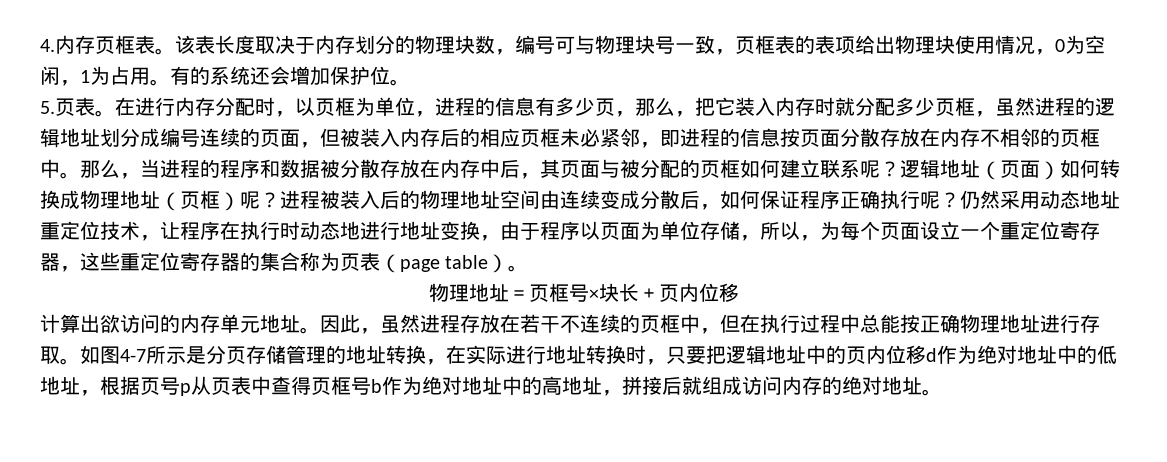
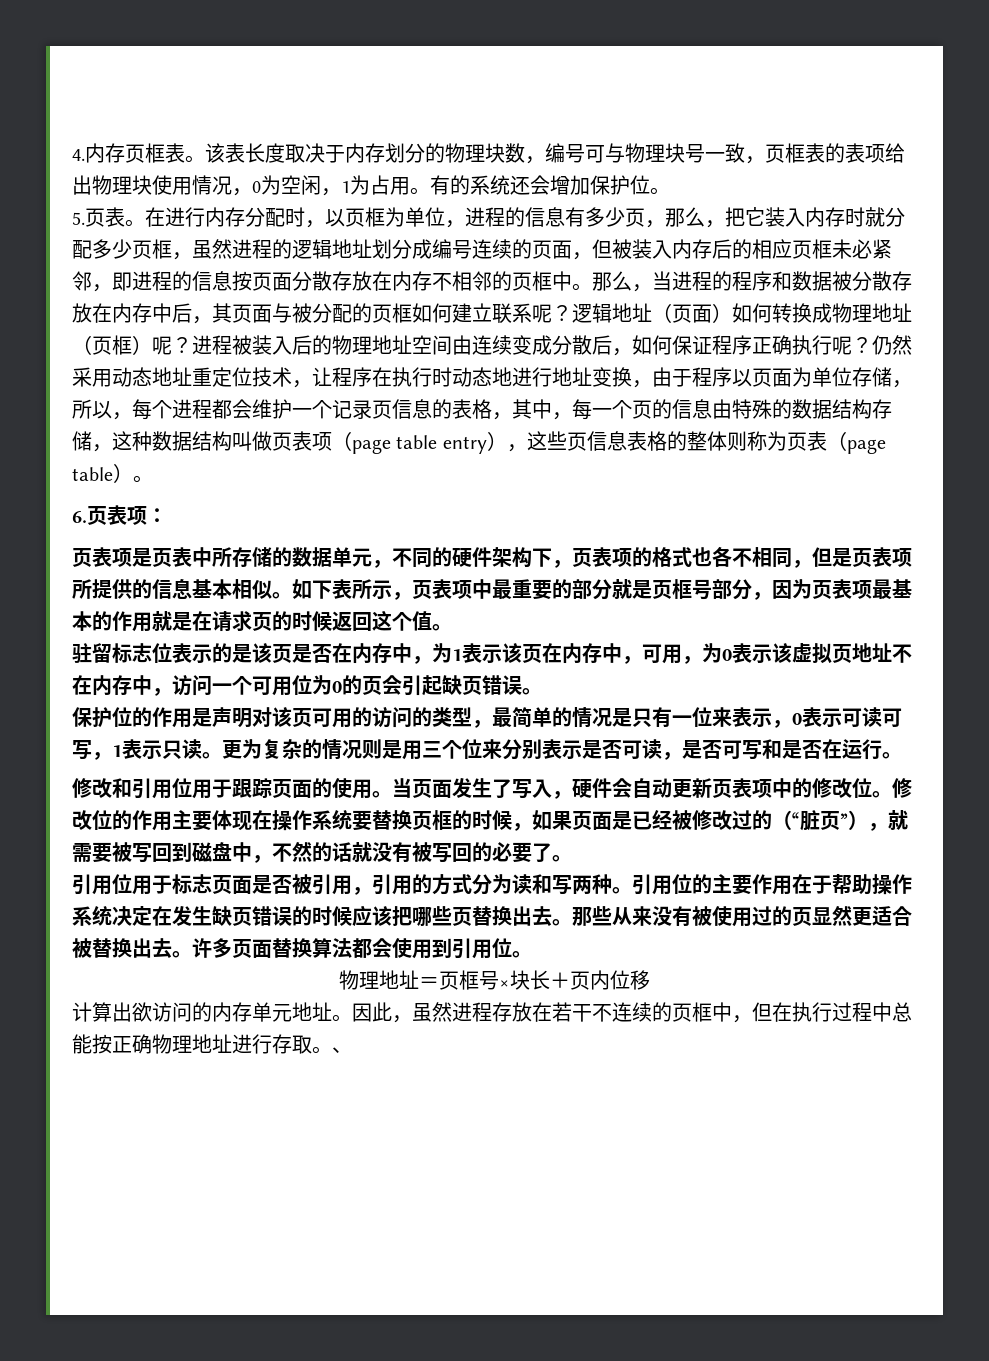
- 仍然采用动态地址重定位技术，让程序在执行时动态地进行地址变换，由于程序以页面为单位存储，所以，为每个页面设立一个重定位寄存器，这些重定位寄存器的集合称为页表（page table）。
+ 仍然采用动态地址重定位技术，让程序在执行时动态地进行地址变换，由于程序以页面为单位存储，所以，每个进程都会维护一个记录页信息的表格，其中，每一个页的信息由特殊的数据结构存储，这种数据结构叫做页表项（page table entry），这些页信息表格的整体则称为页表（page table）。
+ 6.页表项：
+ 页表项是页表中所存储的数据单元，不同的硬件架构下，页表项的格式也各不相同，但是页表项所提供的信息基本相似。如下表所示，页表项中最重要的部分就是页框号部分，因为页表项最基本的作用就是在请求页的时候返回这个值。
+ 驻留标志位表示的是该页是否在内存中，为1表示该页在内存中，可用，为0表示该虚拟页地址不在内存中，访问一个可用位为0的页会引起缺页错误。
+ 保护位的作用是声明对该页可用的访问的类型，最简单的情况是只有一位来表示，0表示可读可写，1表示只读。更为复杂的情况则是用三个位来分别表示是否可读，是否可写和是否在运行。
+ 修改和引用位用于跟踪页面的使用。当页面发生了写入，硬件会自动更新页表项中的修改位。修改位的作用主要体现在操作系统要替换页框的时候，如果页面是已经被修改过的（“脏页”），就需要被写回到磁盘中，不然的话就没有被写回的必要了。
+ 引用位用于标志页面是否被引用，引用的方式分为读和写两种。引用位的主要作用在于帮助操作系统决定在发生缺页错误的时候应该把哪些页替换出去。那些从来没有被使用过的页显然更适合被替换出去。许多页面替换算法都会使用到引用位。
- 如图4-7所示是分页存储管理的地址转换，在实际进行地址转换时，只要把逻辑地址中的页内位移d作为绝对地址中的低地址，根据页号p从页表中查得页框号b作为绝对地址中的高地址，拼接后就组成访问内存的绝对地址。
+ 、

